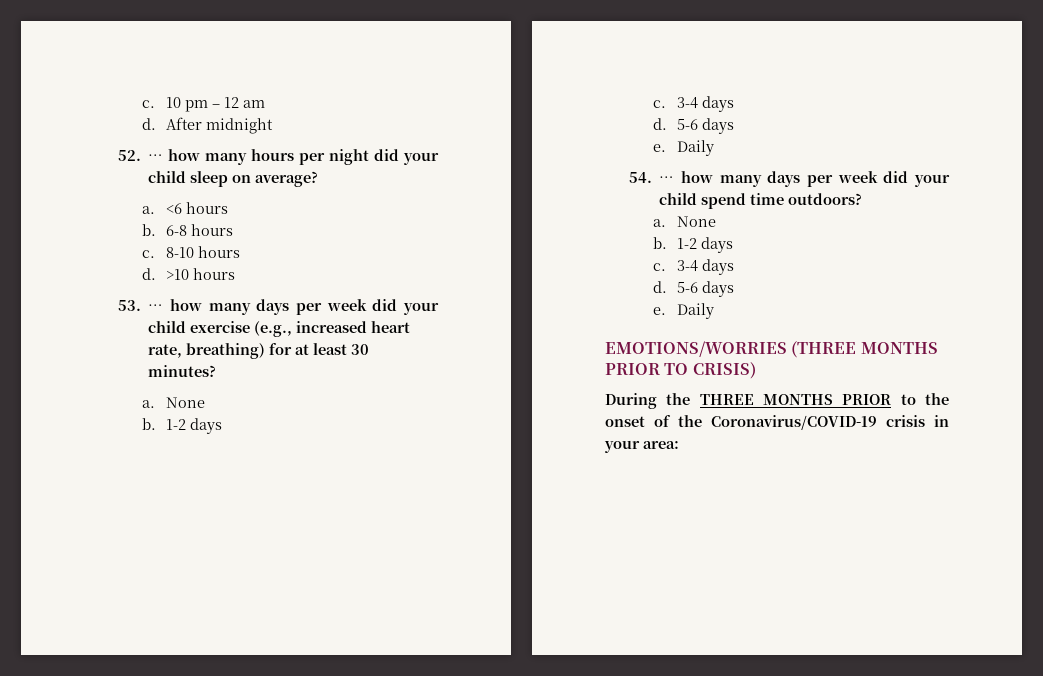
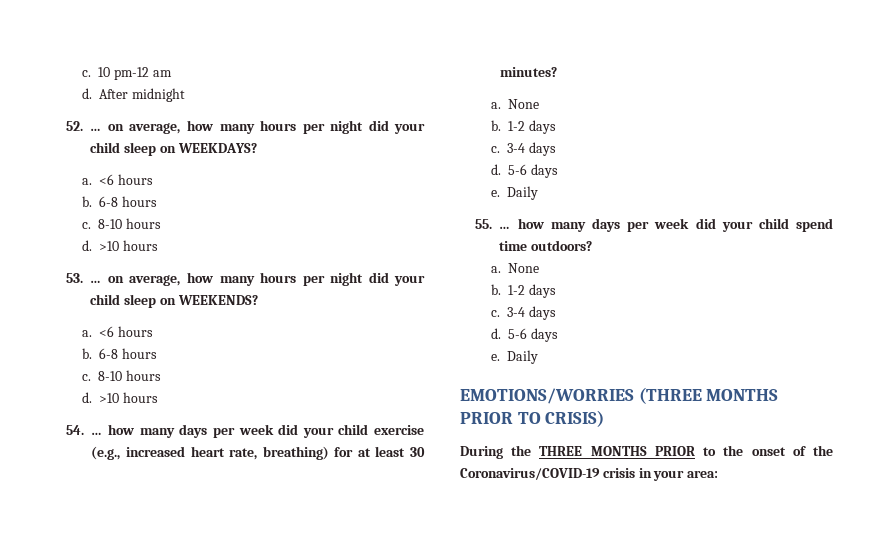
- 10 pm – 12 am
+ 10 pm-12 am
- 52. … how many hours per night did your child sleep on average?
+ 52. … on average, how many hours per night did your child sleep on WEEKDAYS?
+ a. <6 hours
+ b. 6-8 hours
+ c. 8-10 hours
+ d. >10 hours
+ 53. … on average, how many hours per night did your child sleep on WEEKENDS?
- 53. … how many days per week did your child exercise (e.g., increased heart rate, breathing) for at least 30 minutes?
+ 54. … how many days per week did your child exercise (e.g., increased heart rate, breathing) for at least 30 minutes?
- 54. … how many days per week did your child spend time outdoors?
+ 55. … how many days per week did your child spend time outdoors?

